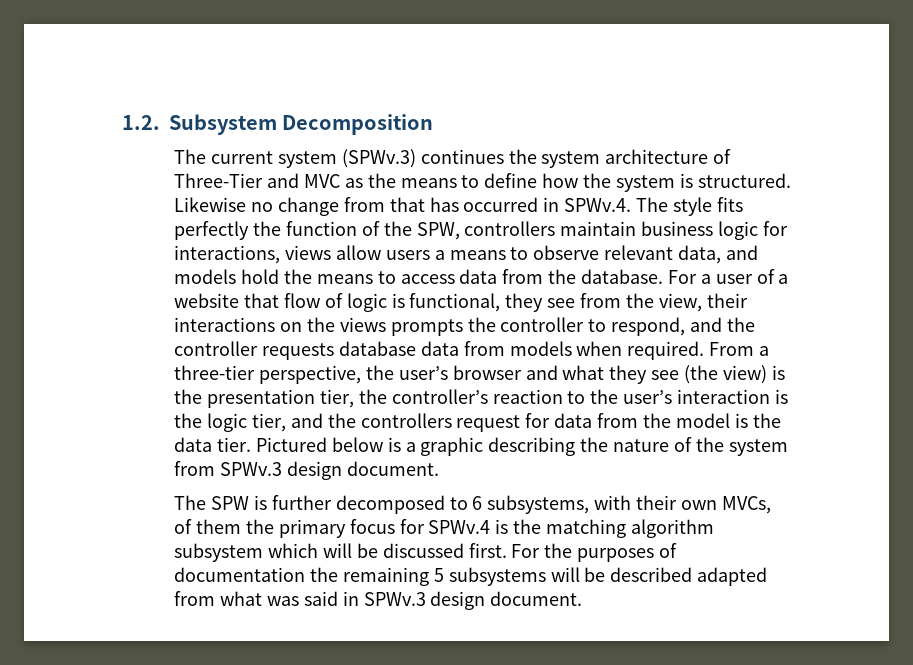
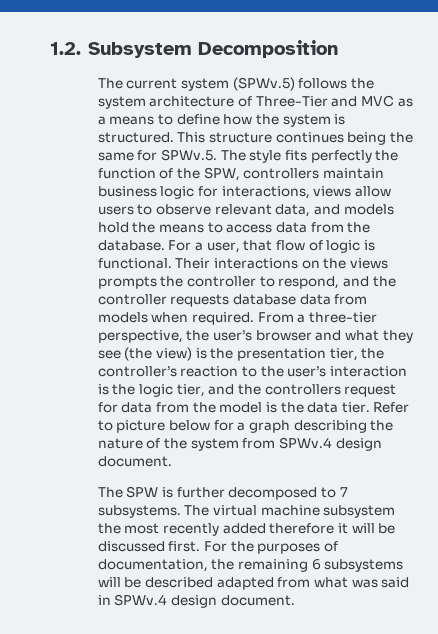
- The current system (SPWv.3) continues the system architecture of Three-Tier and MVC as the means to define how the system is structured.
+ The current system (SPWv.5) follows the system architecture of Three-Tier and MVC as a means to define how the system is structured.
- Likewise no change from that has occurred in SPWv.4. The style fits perfectly the function of the SPW, controllers maintain business logic for interactions, views allow users a means to observe relevant data, and models hold the means to access data from the database.
+ This structure continues being the same for SPWv.5. The style fits perfectly the function of the SPW, controllers maintain business logic for interactions, views allow users to observe relevant data, and models hold the means to access data from the database.
- For a user of a website that flow of logic is functional, they see from the view, their interactions on the views prompts the controller to respond, and the controller requests database data from models when required.
+ For a user, that flow of logic is functional. Their interactions on the views prompts the controller to respond, and the controller requests database data from models when required.
- Pictured below is a graphic describing the nature of the system from SPWv.3 design document.
+ Refer to picture below for a graph describing the nature of the system from SPWv.4 design document.
- The SPW is further decomposed to 6 subsystems, with their own MVCs, of them the primary focus for SPWv.4 is the matching algorithm subsystem which will be discussed first.
+ The SPW is further decomposed to 7 subsystems. The virtual machine subsystem the most recently added therefore it will be discussed first.
- For the purposes of documentation the remaining 5 subsystems will be described adapted from what was said in SPWv.3 design document.
+ For the purposes of documentation, the remaining 6 subsystems will be described adapted from what was said in SPWv.4 design document.

